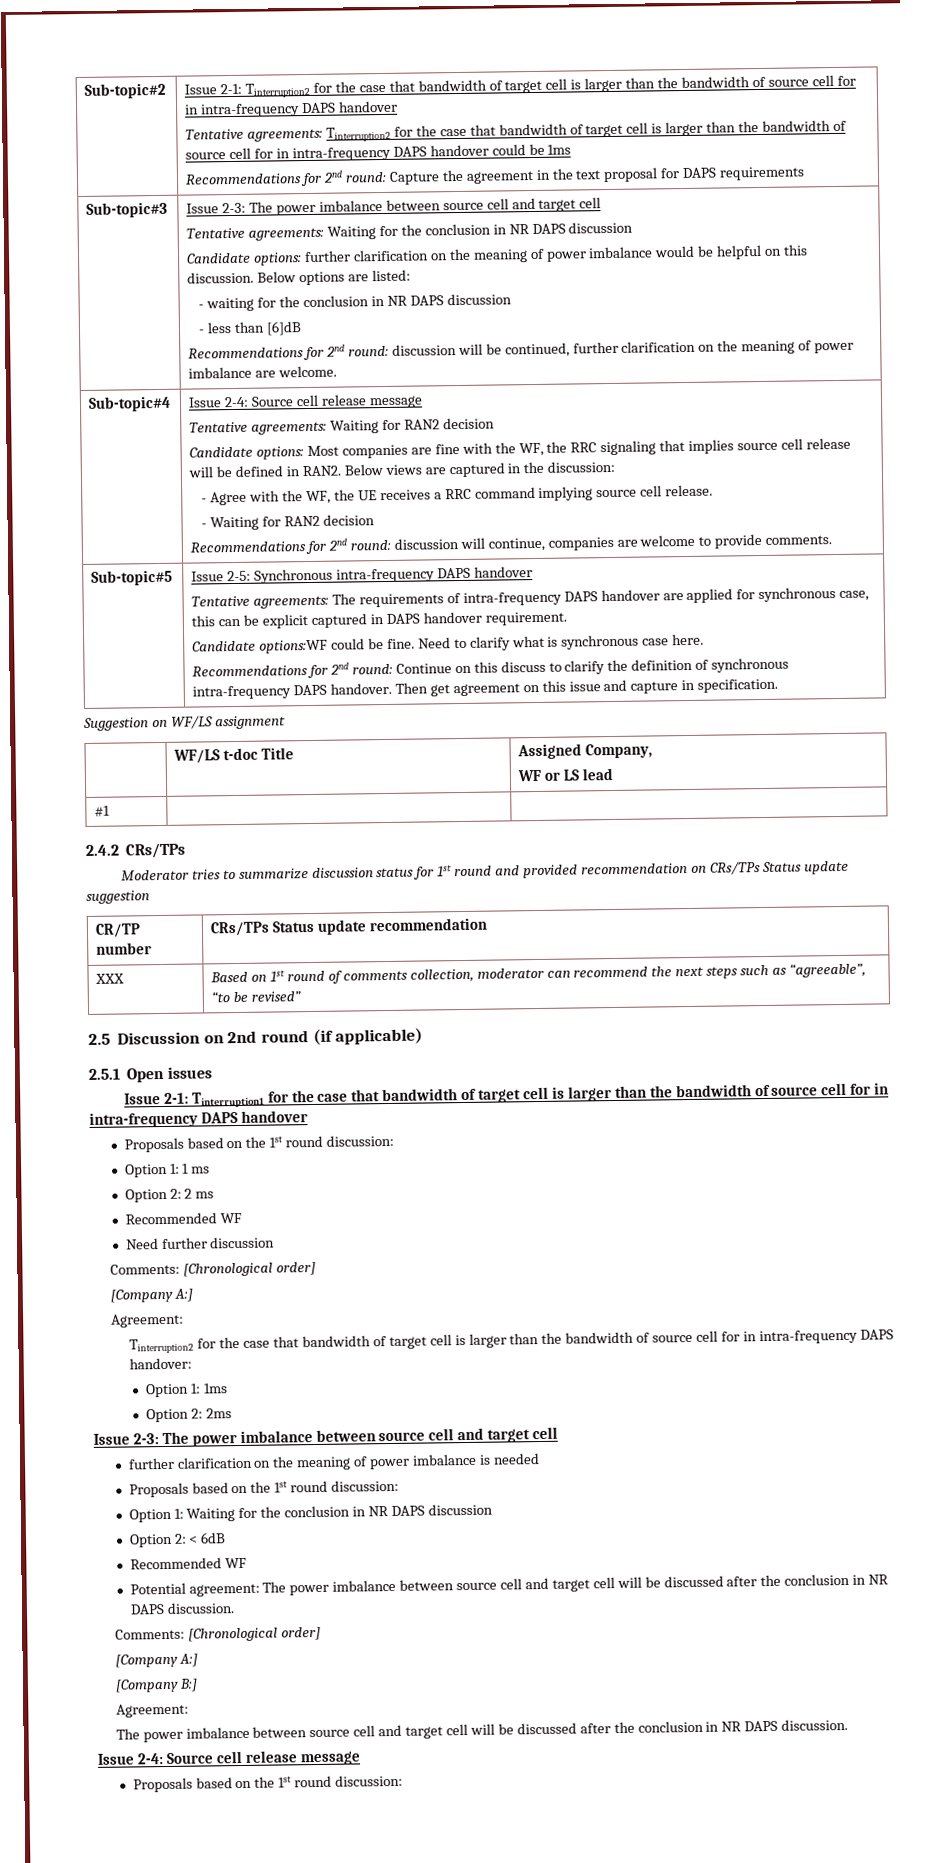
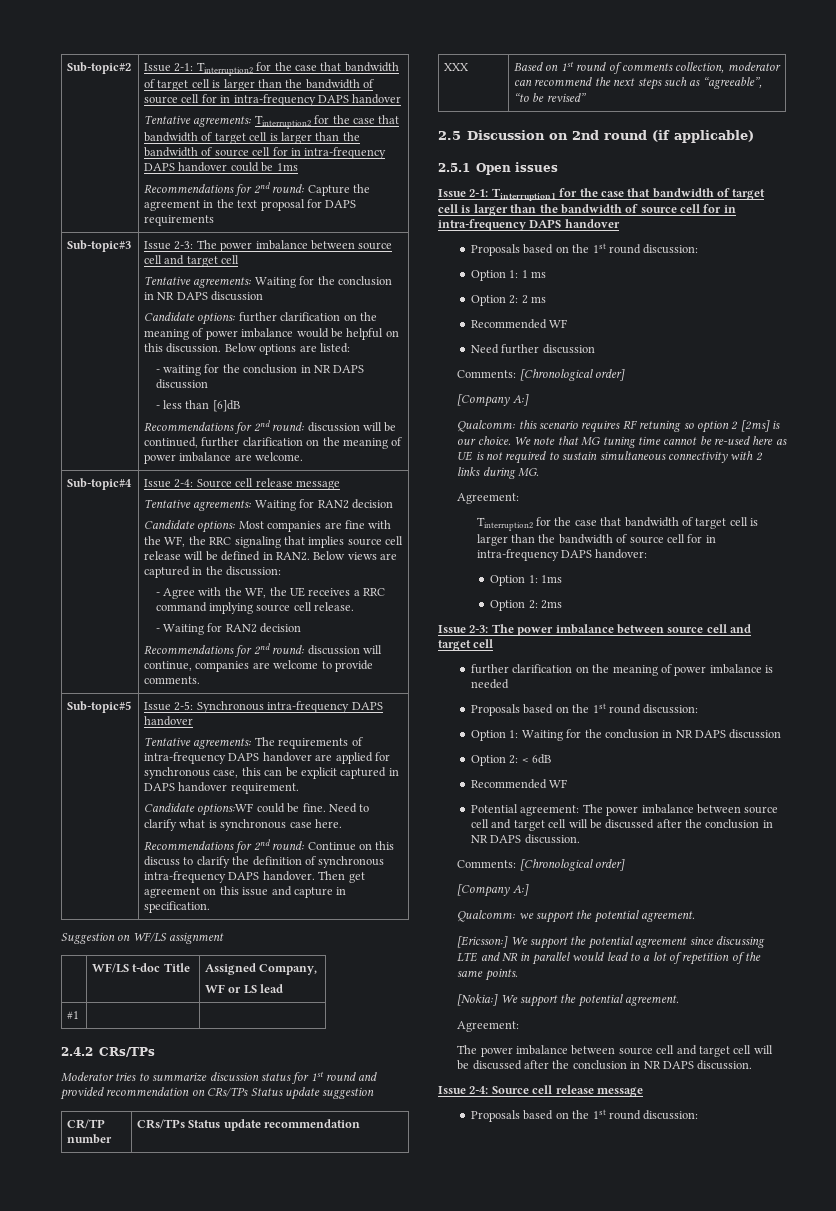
+ Qualcomm: this scenario requires RF retuning so option 2 [2ms] is our choice. We note that MG tuning time cannot be re-used here as UE is not required to sustain simultaneous connectivity with 2 links during MG.
- [Company B:]
+ Qualcomm: we support the potential agreement.
+ [Ericsson:] We support the potential agreement since discussing LTE and NR in parallel would lead to a lot of repetition of the same points.
+ [Nokia:] We support the potential agreement.

